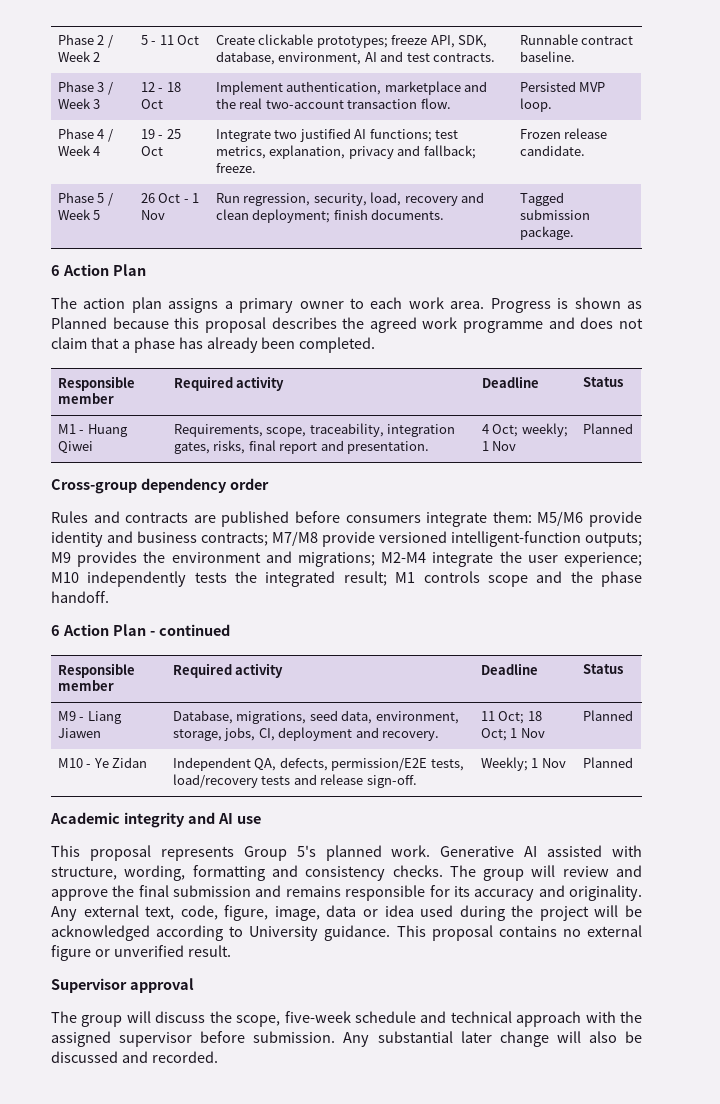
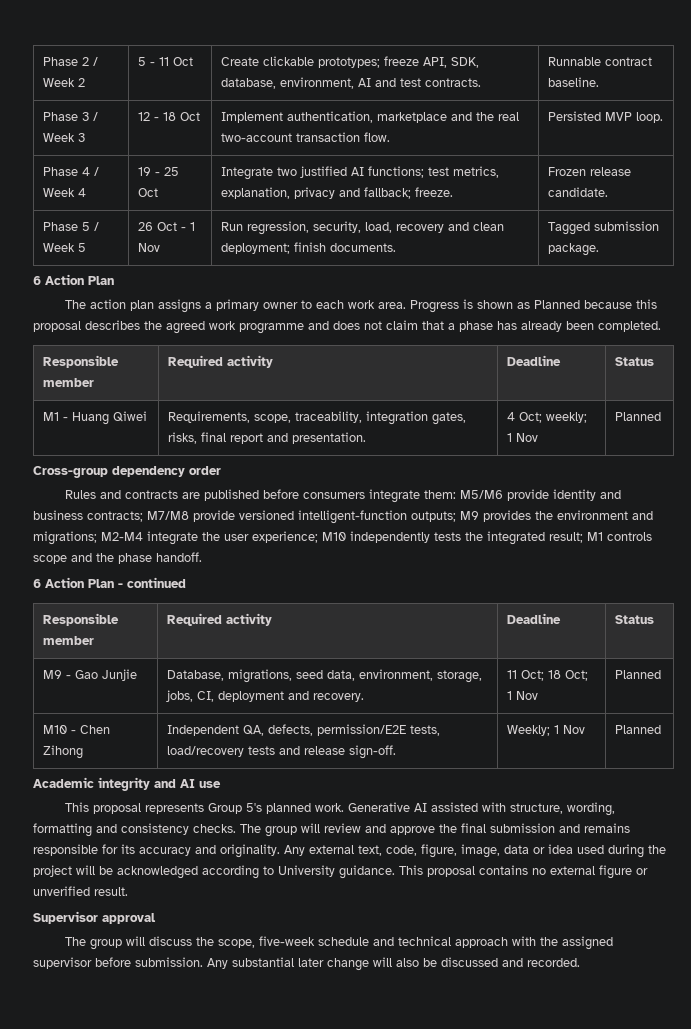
- M9 - Liang Jiawen | Database, migrations, seed data, environment, storage, jobs, CI, deployment and recovery. | 11 Oct; 18 Oct; 1 Nov | Planned
+ M9 - Gao Junjie | Database, migrations, seed data, environment, storage, jobs, CI, deployment and recovery. | 11 Oct; 18 Oct; 1 Nov | Planned
- M10 - Ye Zidan | Independent QA, defects, permission/E2E tests, load/recovery tests and release sign-off. | Weekly; 1 Nov | Planned
+ M10 - Chen Zihong | Independent QA, defects, permission/E2E tests, load/recovery tests and release sign-off. | Weekly; 1 Nov | Planned

